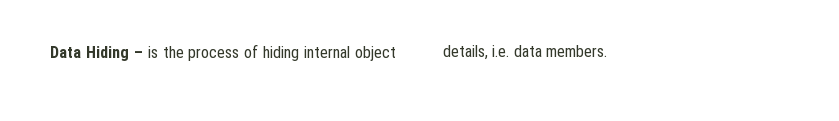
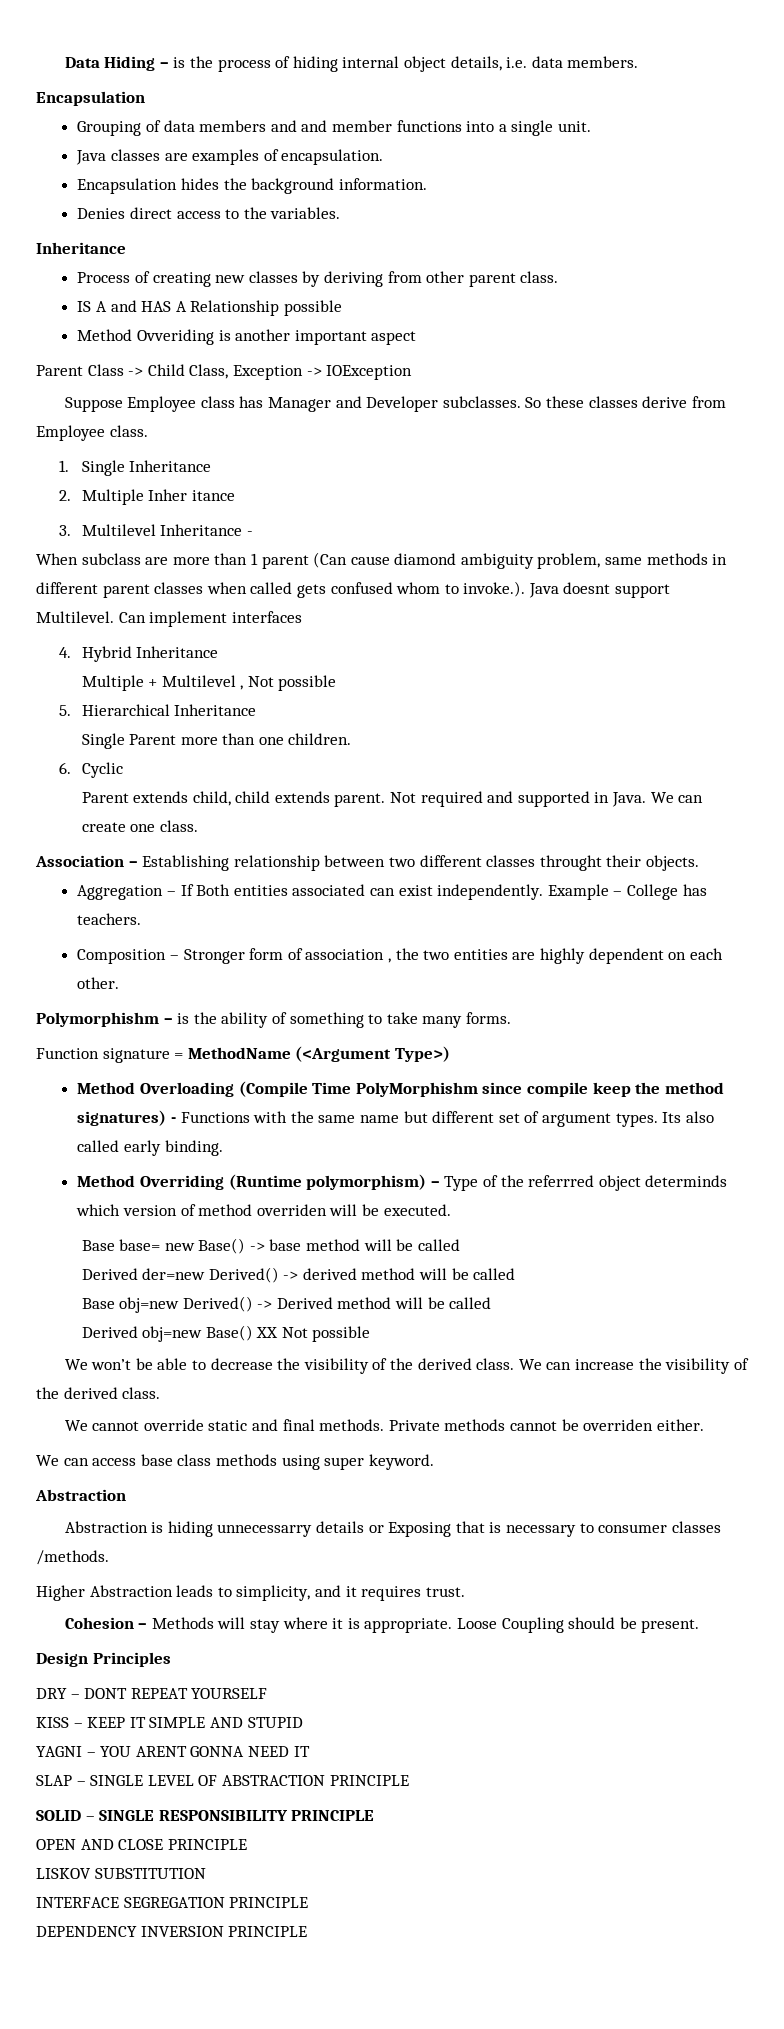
  Data Hiding – is the process of hiding internal object details, i.e. data members.
+ Encapsulation
+ Grouping of data members and and member functions into a single unit.
+ Java classes are examples of encapsulation.
+ Encapsulation hides the background information.
+ Denies direct access to the variables.
+ Inheritance
+ Process of creating new classes by deriving from other parent class.
+ IS A and HAS A Relationship possible
+ Method Ovveriding is another important aspect
+ Parent Class -> Child Class, Exception -> IOException
+ Suppose Employee class has Manager and Developer subclasses. So these classes derive from Employee class.
+ 1. Single Inheritance
+ 2. Multiple Inher itance
+ 3. Multilevel Inheritance -
+ When subclass are more than 1 parent (Can cause diamond ambiguity problem, same methods in different parent classes when called gets confused whom to invoke.). Java doesnt support Multilevel. Can implement interfaces
+ 4. Hybrid Inheritance
+ Multiple + Multilevel , Not possible
+ 5. Hierarchical Inheritance
+ Single Parent more than one children.
+ 6. Cyclic
+ Parent extends child, child extends parent. Not required and supported in Java. We can create one class.
+ Association – Establishing relationship between two different classes throught their objects.
+ Aggregation – If Both entities associated can exist independently. Example – College has teachers.
+ Composition – Stronger form of association , the two entities are highly dependent on each other.
+ Polymorphishm – is the ability of something to take many forms.
+ Function signature = MethodName (<Argument Type>)
+ Method Overloading (Compile Time PolyMorphishm since compile keep the method signatures) - Functions with the same name but different set of argument types. Its also called early binding.
+ Method Overriding (Runtime polymorphism) – Type of the referrred object determinds which version of method overriden will be executed.
+ Base base= new Base() -> base method will be called
+ Derived der=new Derived() -> derived method will be called
+ Base obj=new Derived() -> Derived method will be called
+ Derived obj=new Base() XX Not possible
+ We won’t be able to decrease the visibility of the derived class. We can increase the visibility of the derived class.
+ We cannot override static and final methods. Private methods cannot be overriden either.
+ We can access base class methods using super keyword.
+ Abstraction
+ Abstraction is hiding unnecessarry details or Exposing that is necessary to consumer classes /methods.
+ Higher Abstraction leads to simplicity, and it requires trust.
+ Cohesion – Methods will stay where it is appropriate. Loose Coupling should be present.
+ Design Principles
+ DRY – DONT REPEAT YOURSELF
+ KISS – KEEP IT SIMPLE AND STUPID
+ YAGNI – YOU ARENT GONNA NEED IT
+ SLAP – SINGLE LEVEL OF ABSTRACTION PRINCIPLE
+ SOLID – SINGLE RESPONSIBILITY PRINCIPLE
+ OPEN AND CLOSE PRINCIPLE
+ LISKOV SUBSTITUTION
+ INTERFACE SEGREGATION PRINCIPLE
+ DEPENDENCY INVERSION PRINCIPLE

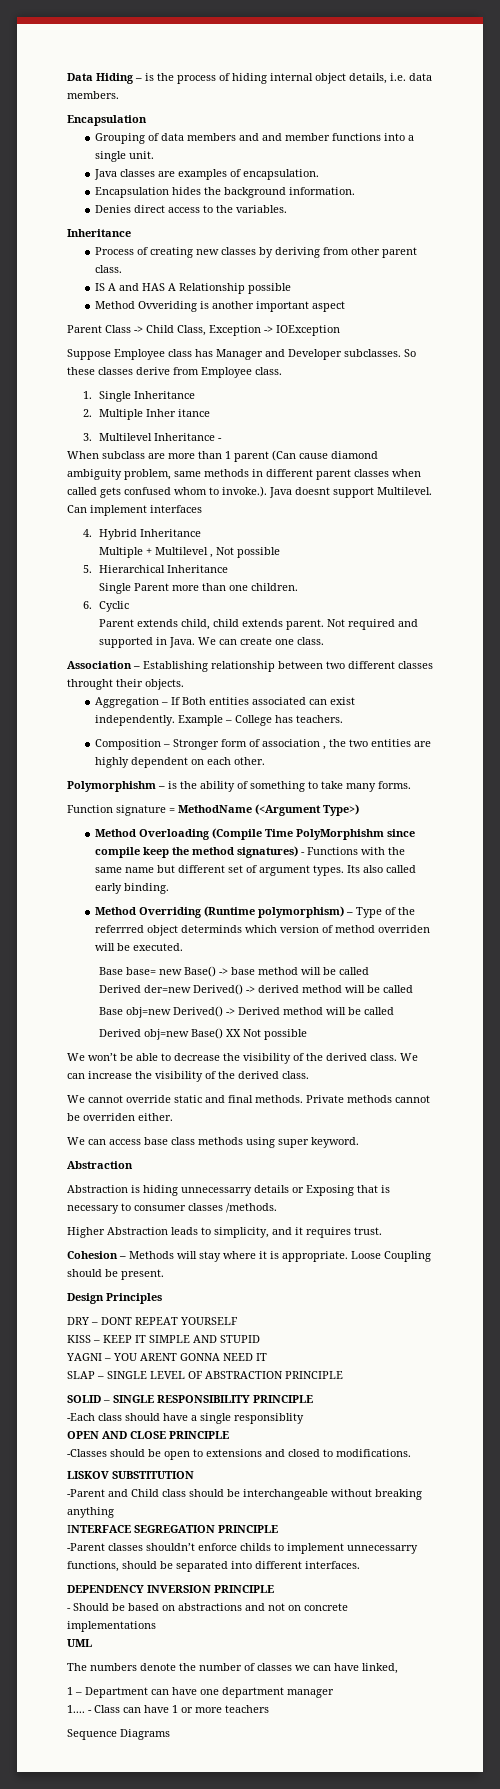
+ -Each class should have a single responsiblity
  OPEN AND CLOSE PRINCIPLE
+ -Classes should be open to extensions and closed to modifications.
  LISKOV SUBSTITUTION
+ -Parent and Child class should be interchangeable without breaking anything
  INTERFACE SEGREGATION PRINCIPLE
+ -Parent classes shouldn’t enforce childs to implement unnecessarry functions, should be separated into different interfaces.
  DEPENDENCY INVERSION PRINCIPLE
+ - Should be based on abstractions and not on concrete implementations
+ UML
+ The numbers denote the number of classes we can have linked,
+ 1 – Department can have one department manager
+ 1.... - Class can have 1 or more teachers
+ Sequence Diagrams

